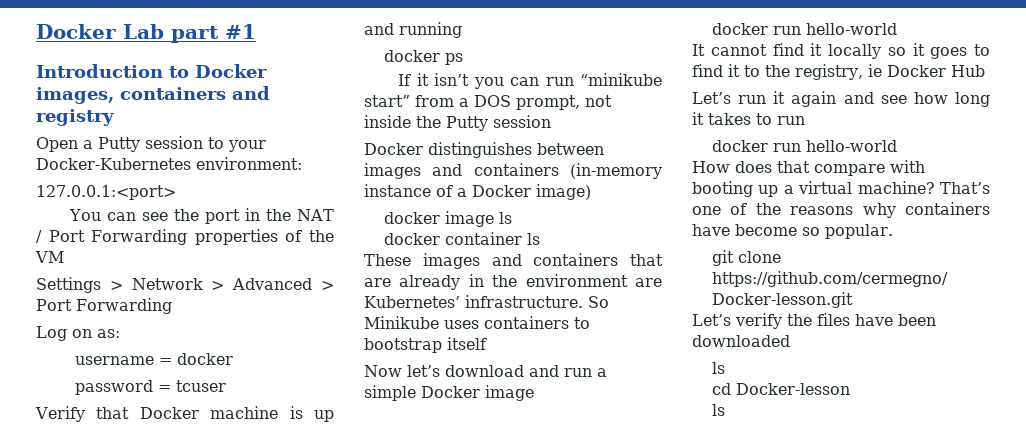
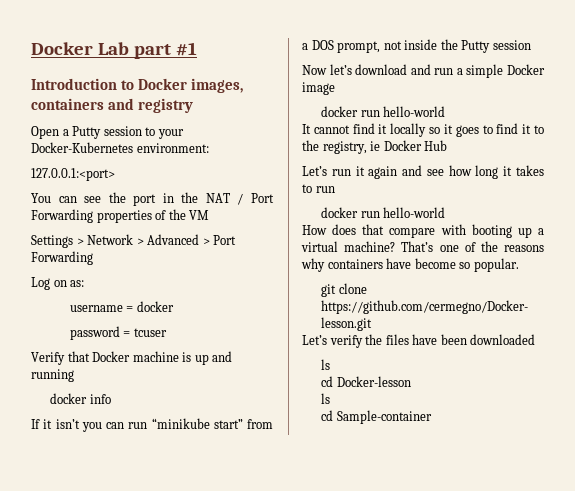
- docker ps
+ docker info
- Docker distinguishes between images and containers (in-memory instance of a Docker image)
- docker image ls
- docker container ls
- These images and containers that are already in the environment are Kubernetes’ infrastructure. So Minikube uses containers to bootstrap itself
+ cd Sample-container

